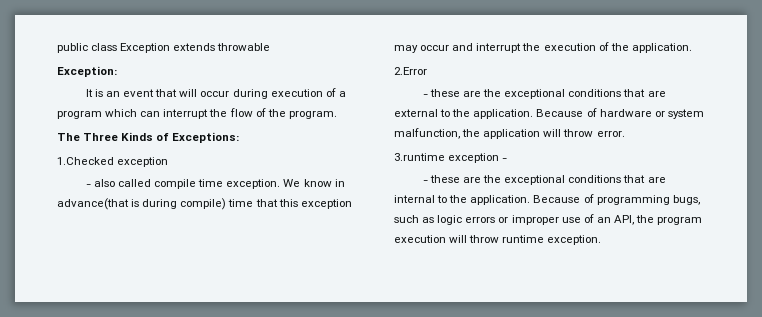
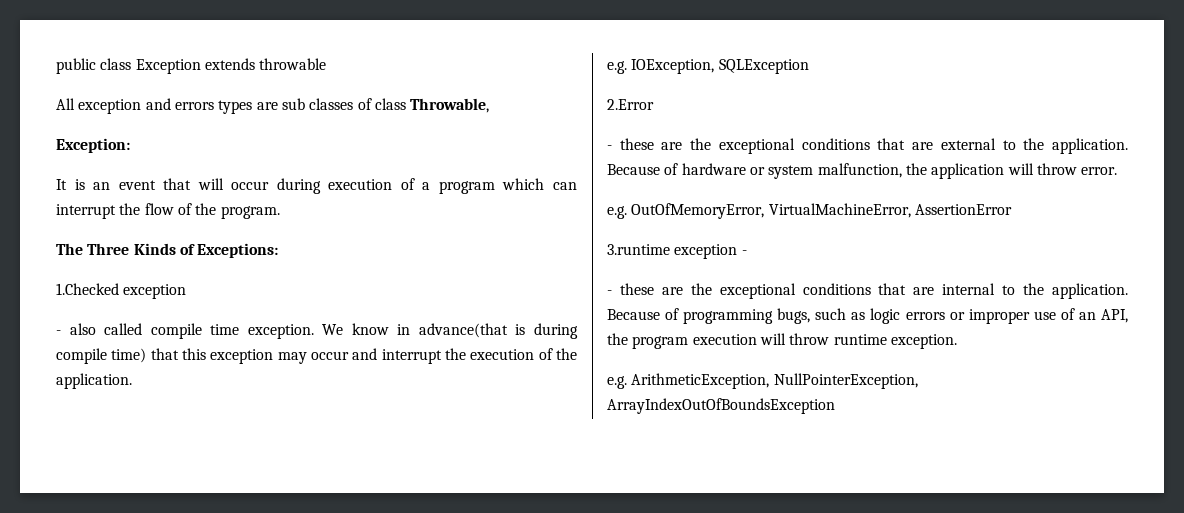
+ All exception and errors types are sub classes of class Throwable,
- We know in advance(that is during compile) time that this exception may occur and interrupt the execution of the application.
+ We know in advance(that is during compile time) that this exception may occur and interrupt the execution of the application.
+ e.g. IOException, SQLException
+ e.g. OutOfMemoryError, VirtualMachineError, AssertionError
+ e.g. ArithmeticException, NullPointerException, ArrayIndexOutOfBoundsException

